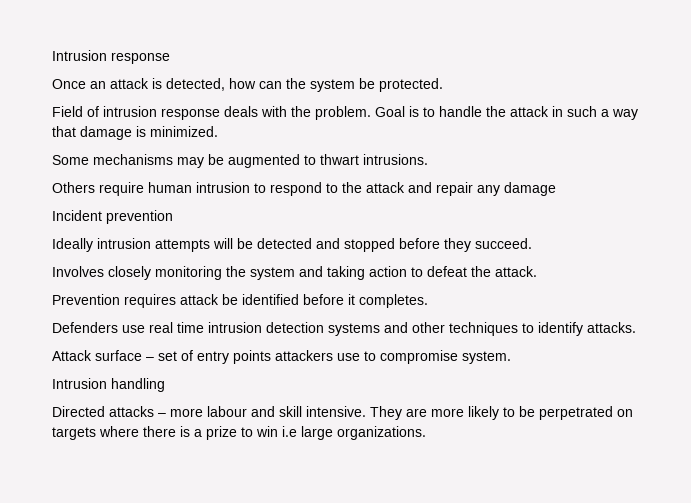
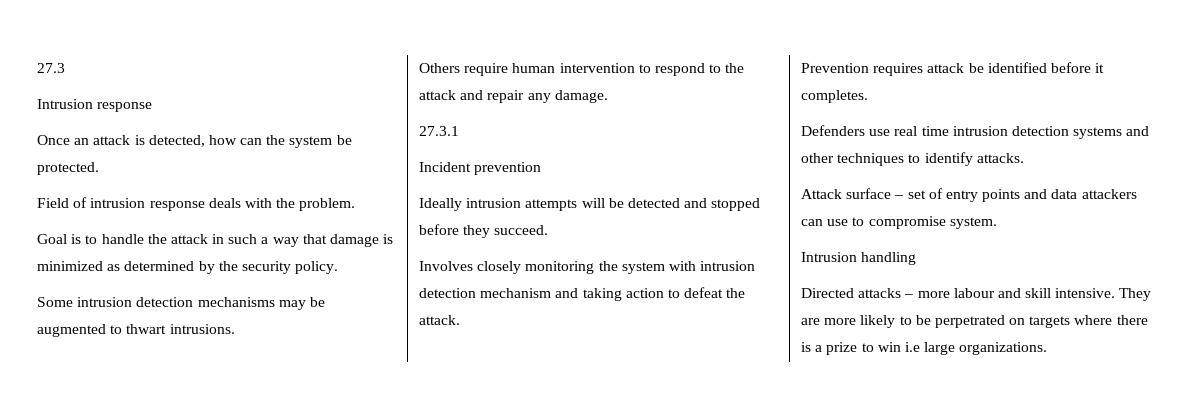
+ 27.3
- Field of intrusion response deals with the problem. Goal is to handle the attack in such a way that damage is minimized.
+ Field of intrusion response deals with the problem.
+ Goal is to handle the attack in such a way that damage is minimized as determined by the security policy.
- Some mechanisms may be augmented to thwart intrusions.
+ Some intrusion detection mechanisms may be augmented to thwart intrusions.
- Others require human intrusion to respond to the attack and repair any damage
+ Others require human intervention to respond to the attack and repair any damage.
+ 27.3.1
- Involves closely monitoring the system and taking action to defeat the attack.
+ Involves closely monitoring the system with intrusion detection mechanism and taking action to defeat the attack.
- Attack surface – set of entry points attackers use to compromise system.
+ Attack surface – set of entry points and data attackers can use to compromise system.

